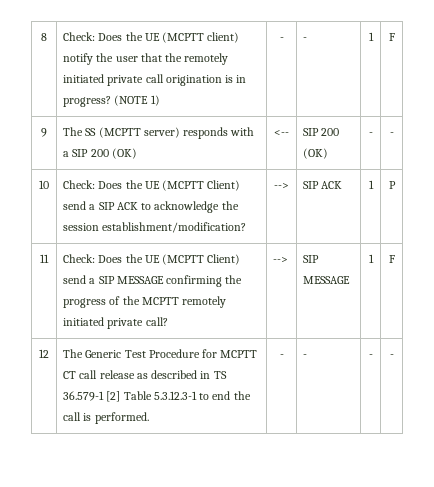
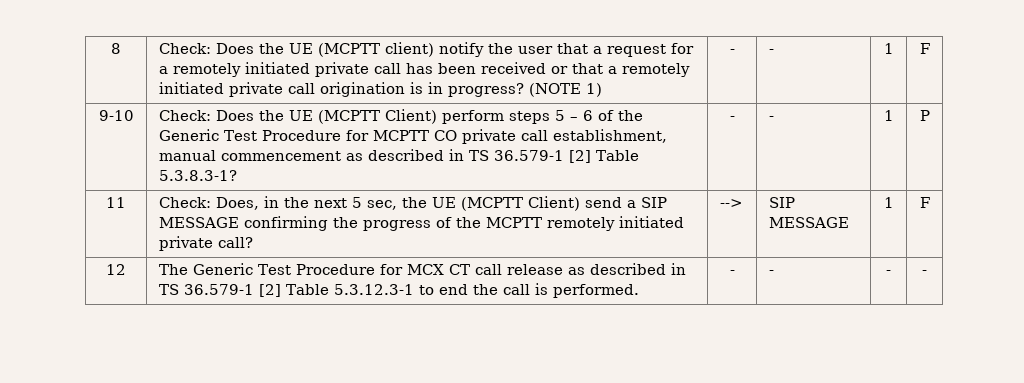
- 8 | Check: Does the UE (MCPTT client) notify the user that the remotely initiated private call origination is in progress? (NOTE 1) | - | - | 1 | F
+ 8 | Check: Does the UE (MCPTT client) notify the user that a request for a remotely initiated private call has been received or that a remotely initiated private call origination is in progress? (NOTE 1) | - | - | 1 | F
- 9 | The SS (MCPTT server) responds with a SIP 200 (OK) | <-- | SIP 200 (OK) | - | -
- 10 | Check: Does the UE (MCPTT Client) send a SIP ACK to acknowledge the session establishment/modification? | --> | SIP ACK | 1 | P
- 11 | Check: Does the UE (MCPTT Client) send a SIP MESSAGE confirming the progress of the MCPTT remotely initiated private call? | --> | SIP MESSAGE | 1 | F
+ 9-10 | Check: Does the UE (MCPTT Client) perform steps 5 – 6 of the Generic Test Procedure for MCPTT CO private call establishment, manual commencement as described in TS 36.579-1 [2] Table 5.3.8.3-1? | - | - | 1 | P
+ 11 | Check: Does, in the next 5 sec, the UE (MCPTT Client) send a SIP MESSAGE confirming the progress of the MCPTT remotely initiated private call? | --> | SIP MESSAGE | 1 | F
- 12 | The Generic Test Procedure for MCPTT CT call release as described in TS 36.579-1 [2] Table 5.3.12.3-1 to end the call is performed. | - | - | - | -
+ 12 | The Generic Test Procedure for MCX CT call release as described in TS 36.579-1 [2] Table 5.3.12.3-1 to end the call is performed. | - | - | - | -

